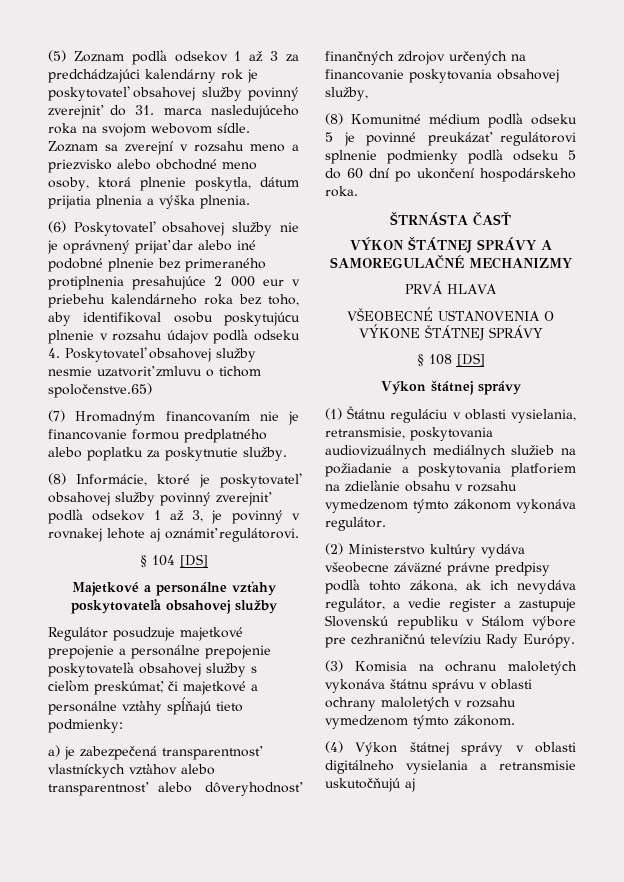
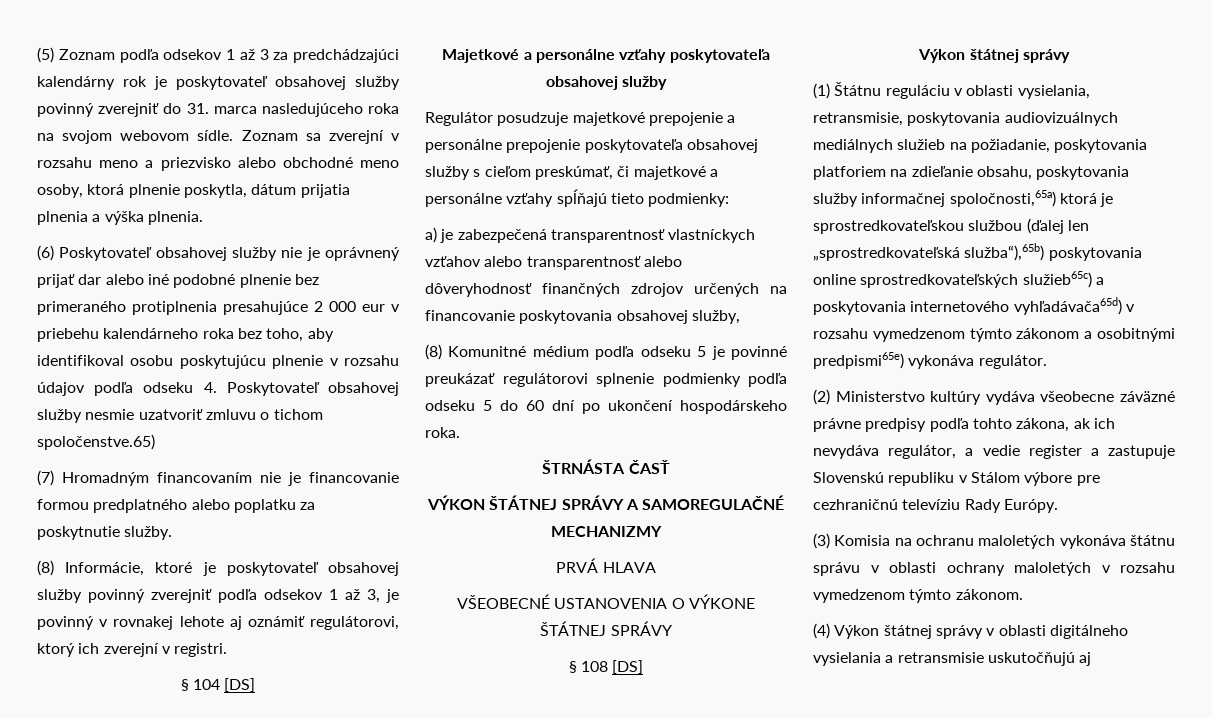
- (8) Informácie, ktoré je poskytovateľ obsahovej služby povinný zverejniť podľa odsekov 1 až 3, je povinný v rovnakej lehote aj oznámiť regulátorovi.
+ (8) Informácie, ktoré je poskytovateľ obsahovej služby povinný zverejniť podľa odsekov 1 až 3, je povinný v rovnakej lehote aj oznámiť regulátorovi, ktorý ich zverejní v registri.
- (1) Štátnu reguláciu v oblasti vysielania, retransmisie, poskytovania audiovizuálnych mediálnych služieb na požiadanie a poskytovania platforiem na zdieľanie obsahu v rozsahu vymedzenom týmto zákonom vykonáva regulátor.
+ (1) Štátnu reguláciu v oblasti vysielania, retransmisie, poskytovania audiovizuálnych mediálnych služieb na požiadanie, poskytovania platforiem na zdieľanie obsahu, poskytovania služby informačnej spoločnosti,65a) ktorá je sprostredkovateľskou službou (ďalej len „sprostredkovateľská služba“),65b) poskytovania online sprostredkovateľských služieb65c) a poskytovania internetového vyhľadávača65d) v rozsahu vymedzenom týmto zákonom a osobitnými predpismi65e) vykonáva regulátor.

